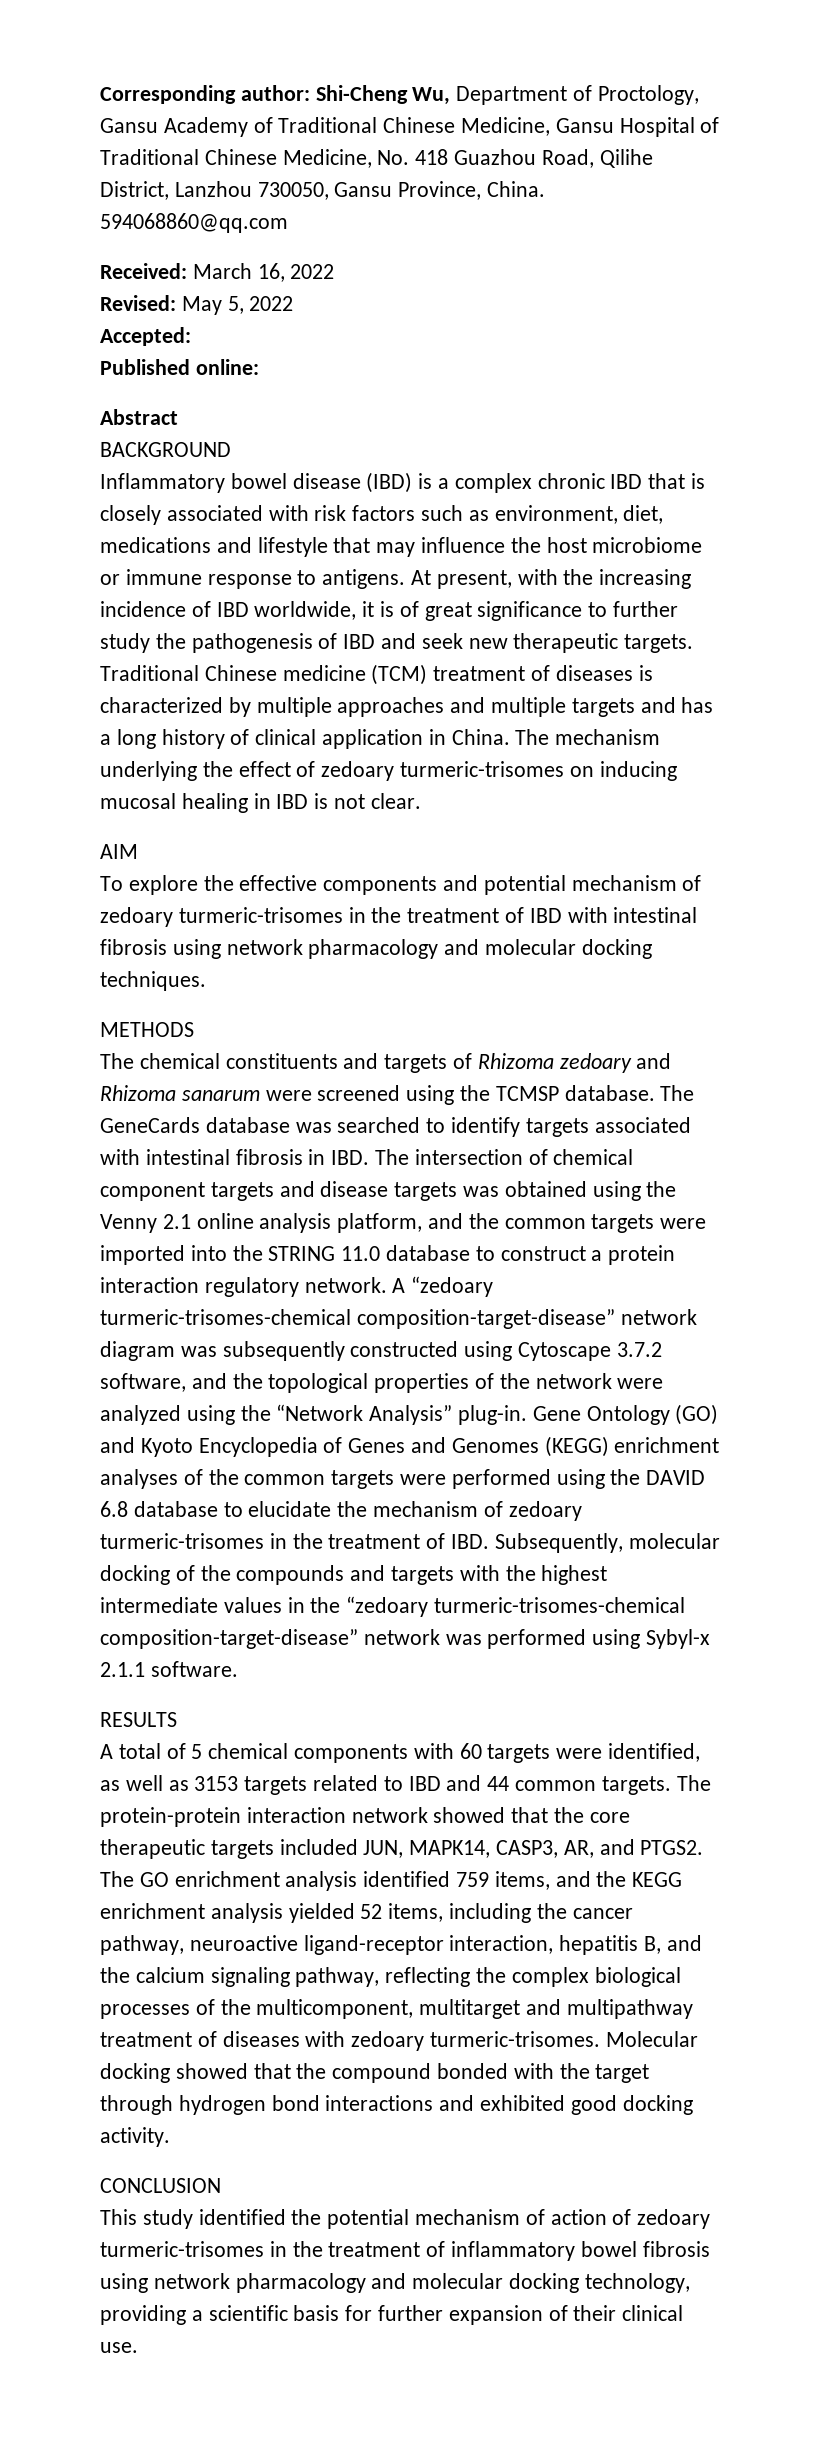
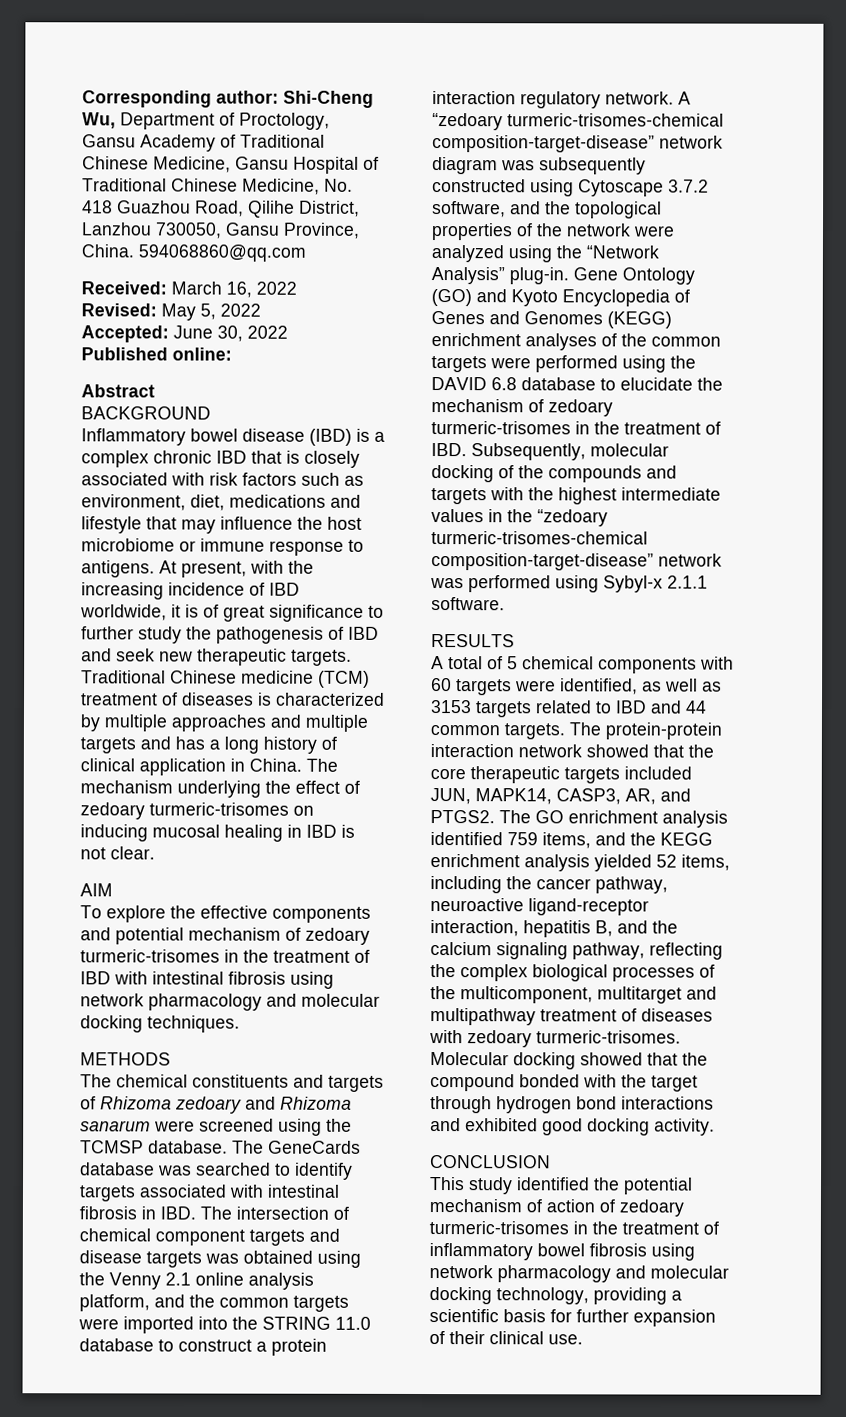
- Accepted:
+ Accepted: June 30, 2022

